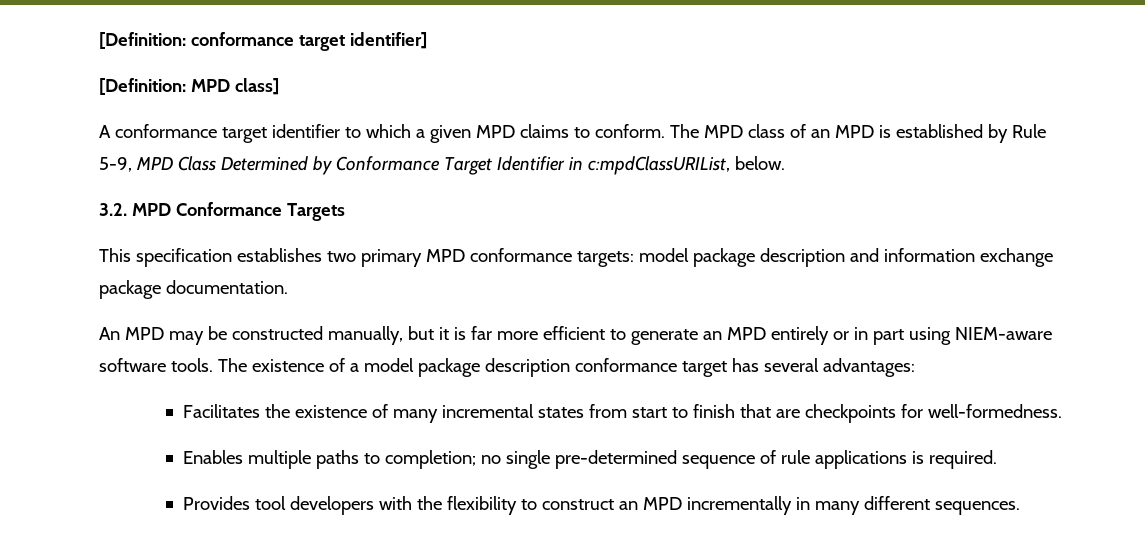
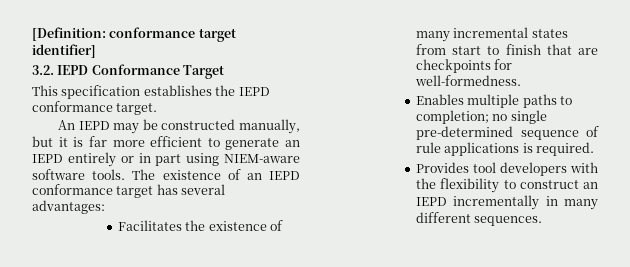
- [Definition: MPD class]
- A conformance target identifier to which a given MPD claims to conform. The MPD class of an MPD is established by Rule 5-9, MPD Class Determined by Conformance Target Identifier in c:mpdClassURIList, below.
- 3.2. MPD Conformance Targets
- This specification establishes two primary MPD conformance targets: model package description and information exchange package documentation.
+ 3.2. IEPD Conformance Target
+ This specification establishes the IEPD conformance target.
- An MPD may be constructed manually, but it is far more efficient to generate an MPD entirely or in part using NIEM-aware software tools.
+ An IEPD may be constructed manually, but it is far more efficient to generate an IEPD entirely or in part using NIEM-aware software tools.
- The existence of a model package description conformance target has several advantages:
+ The existence of an IEPD conformance target has several advantages:
- Provides tool developers with the flexibility to construct an MPD incrementally in many different sequences.
+ Provides tool developers with the flexibility to construct an IEPD incrementally in many different sequences.

